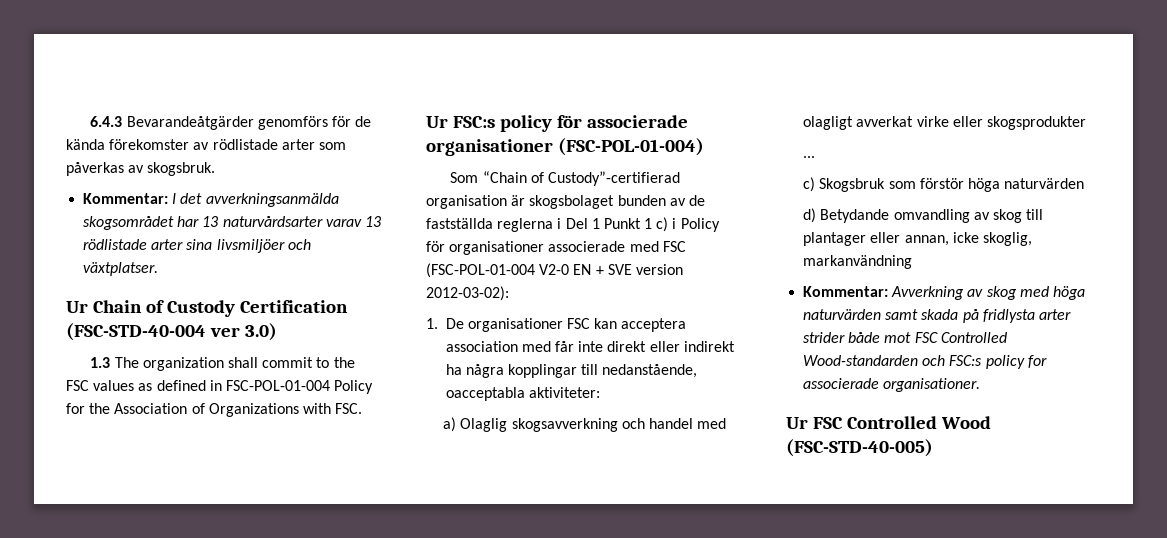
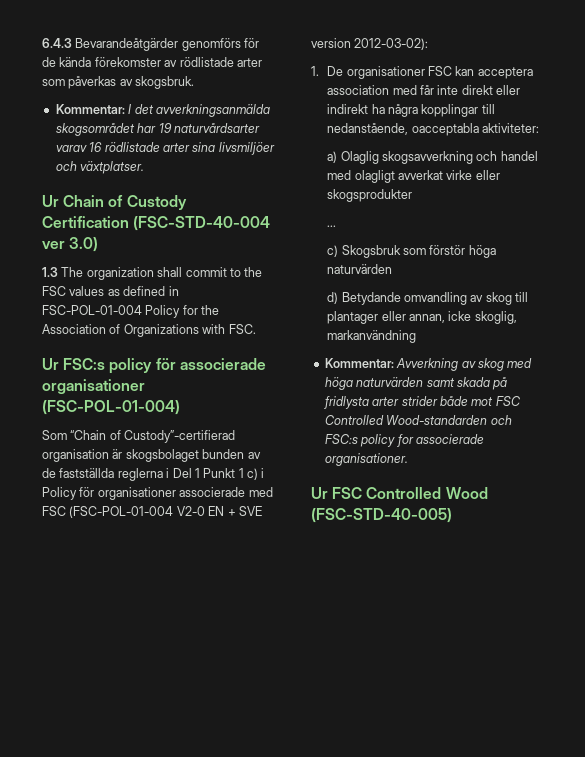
- Kommentar: I det avverkningsanmälda skogsområdet har 13 naturvårdsarter varav 13 rödlistade arter sina livsmiljöer och växtplatser.
+ Kommentar: I det avverkningsanmälda skogsområdet har 19 naturvårdsarter varav 16 rödlistade arter sina livsmiljöer och växtplatser.

